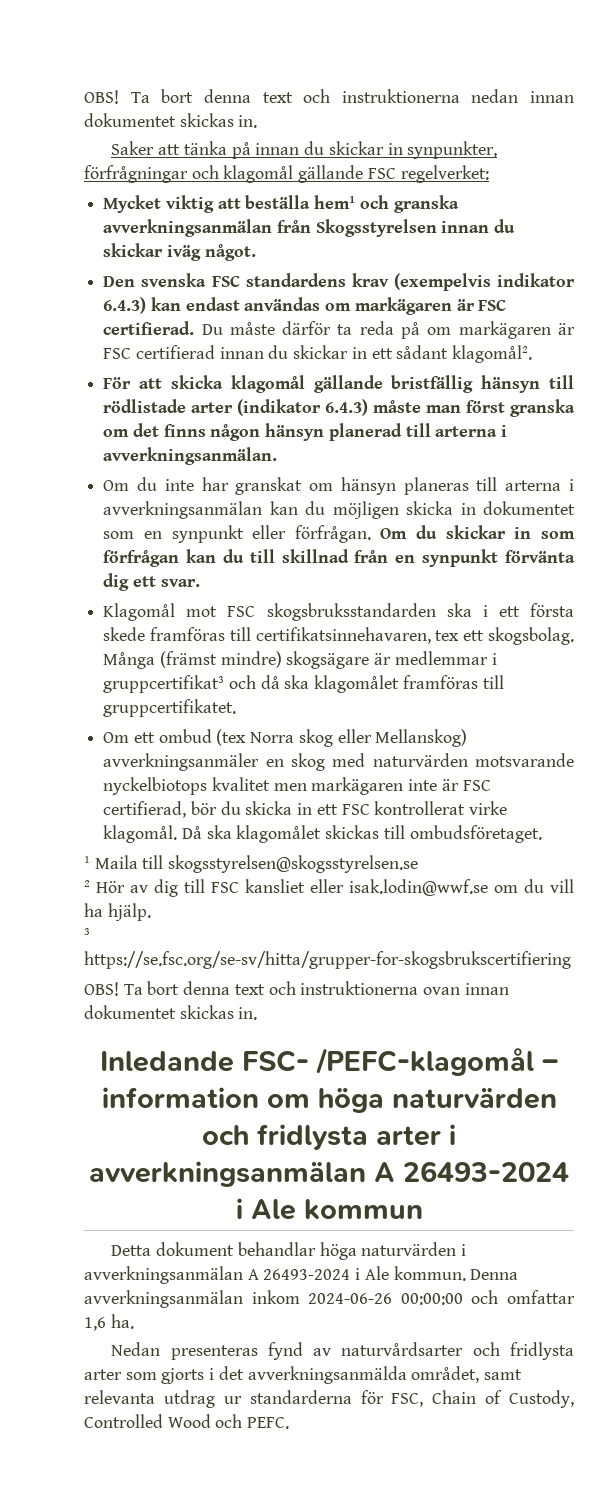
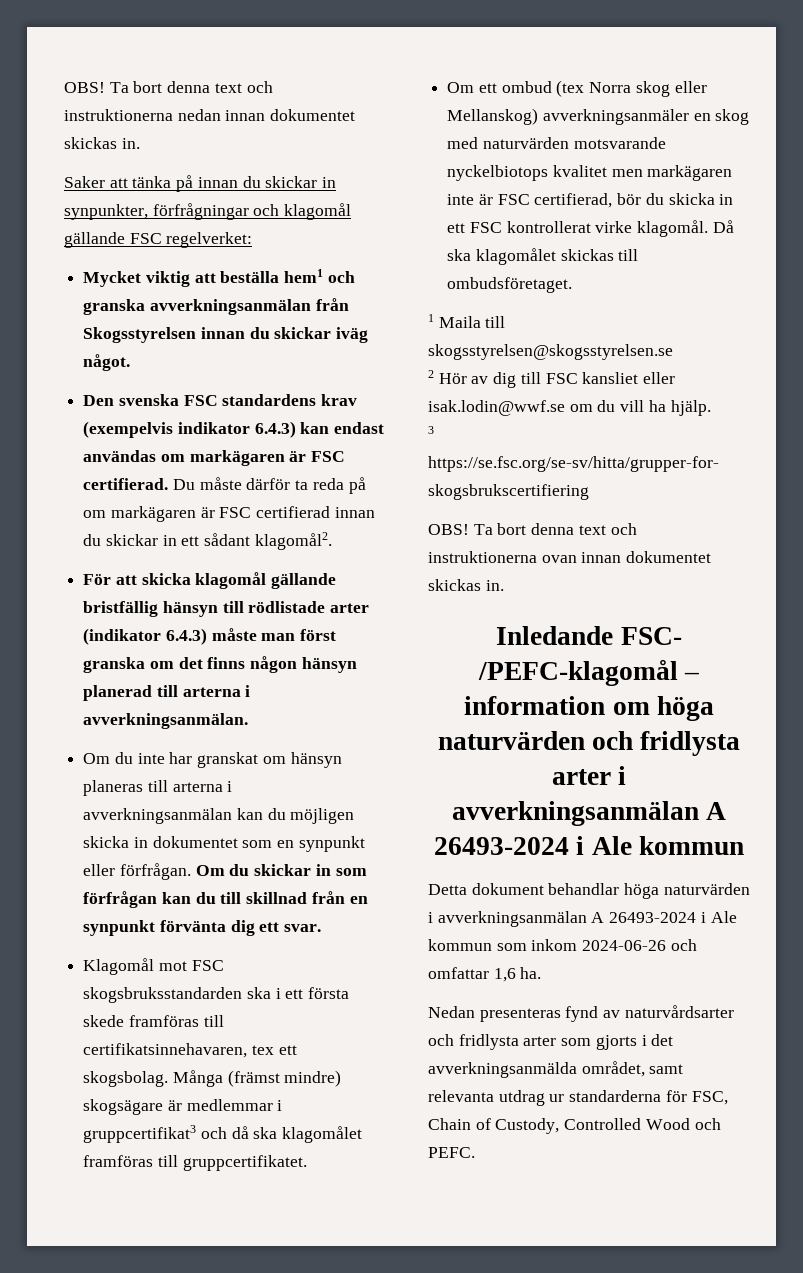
- Detta dokument behandlar höga naturvärden i avverkningsanmälan A 26493-2024 i Ale kommun. Denna avverkningsanmälan inkom 2024-06-26 00:00:00 och omfattar 1,6 ha.
+ Detta dokument behandlar höga naturvärden i avverkningsanmälan A 26493-2024 i Ale kommun som inkom 2024-06-26 och omfattar 1,6 ha.

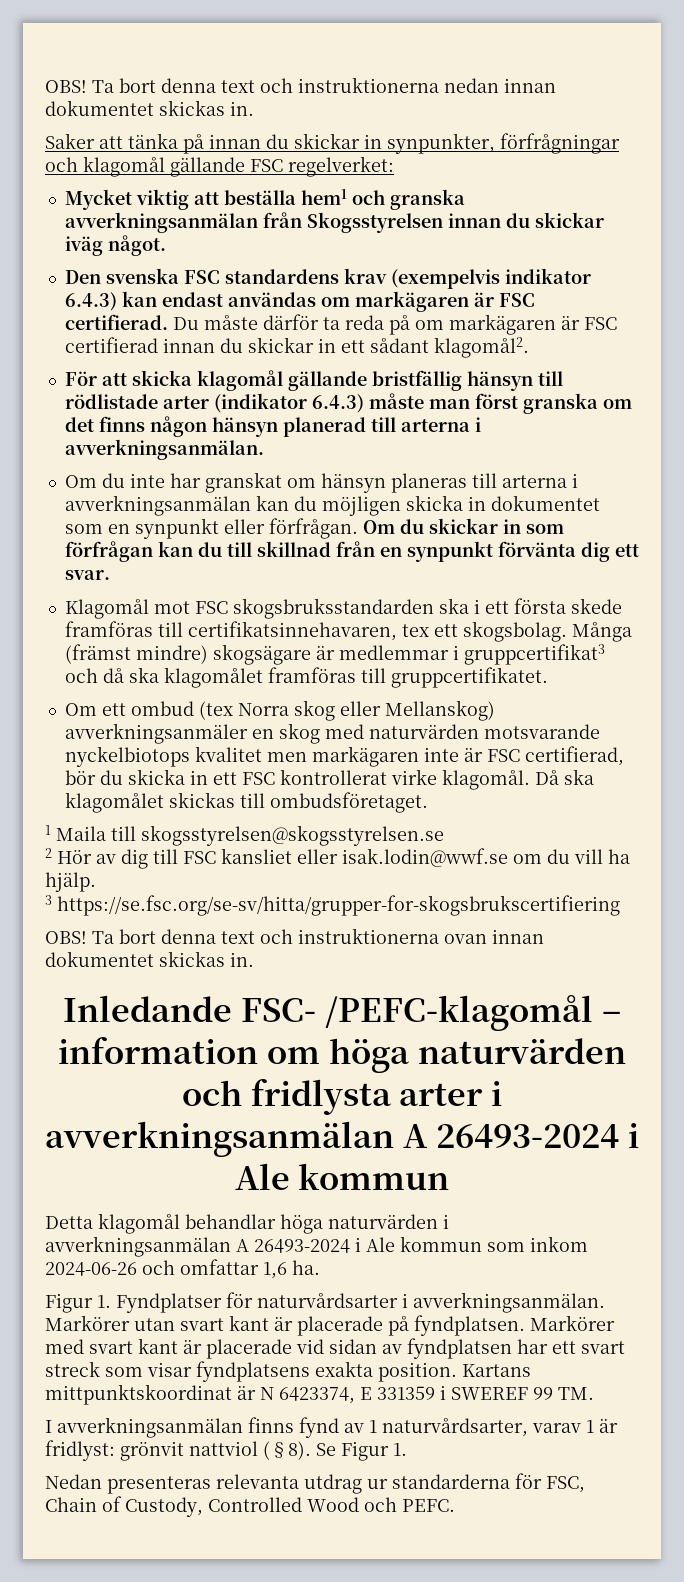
- Detta dokument behandlar höga naturvärden i avverkningsanmälan A 26493-2024 i Ale kommun som inkom 2024-06-26 och omfattar 1,6 ha.
+ Detta klagomål behandlar höga naturvärden i avverkningsanmälan A 26493-2024 i Ale kommun som inkom 2024-06-26 och omfattar 1,6 ha.
- Nedan presenteras fynd av naturvårdsarter och fridlysta arter som gjorts i det avverkningsanmälda området, samt relevanta utdrag ur standarderna för FSC, Chain of Custody, Controlled Wood och PEFC.
+ Figur 1. Fyndplatser för naturvårdsarter i avverkningsanmälan. Markörer utan svart kant är placerade på fyndplatsen. Markörer med svart kant är placerade vid sidan av fyndplatsen har ett svart streck som visar fyndplatsens exakta position. Kartans mittpunktskoordinat är N 6423374, E 331359 i SWEREF 99 TM.
+ I avverkningsanmälan finns fynd av 1 naturvårdsarter, varav 1 är fridlyst: grönvit nattviol (§8). Se Figur 1.
+ Nedan presenteras relevanta utdrag ur standarderna för FSC, Chain of Custody, Controlled Wood och PEFC.

